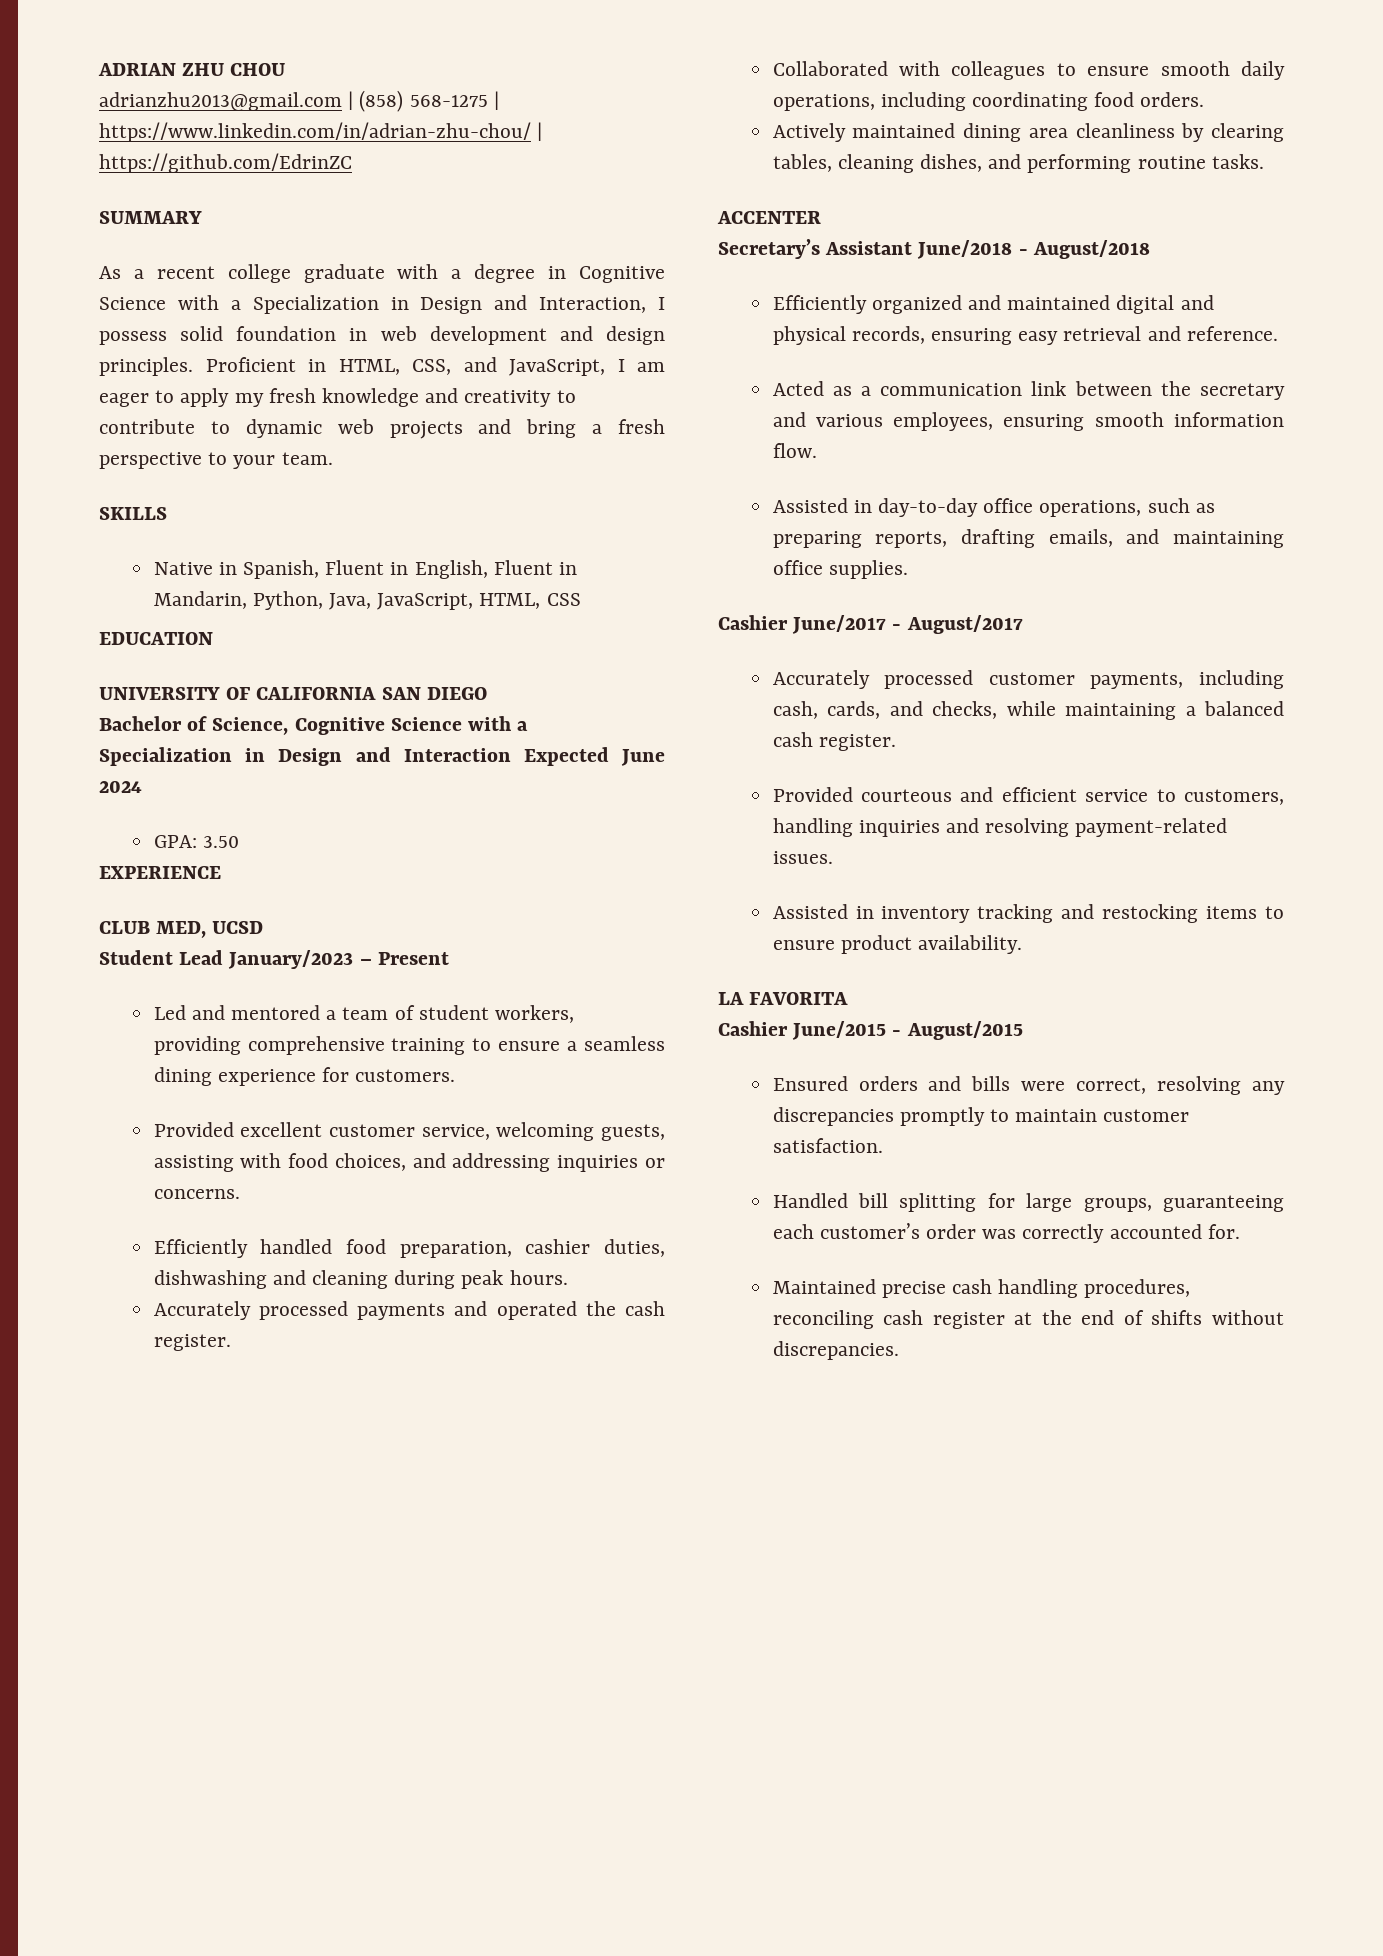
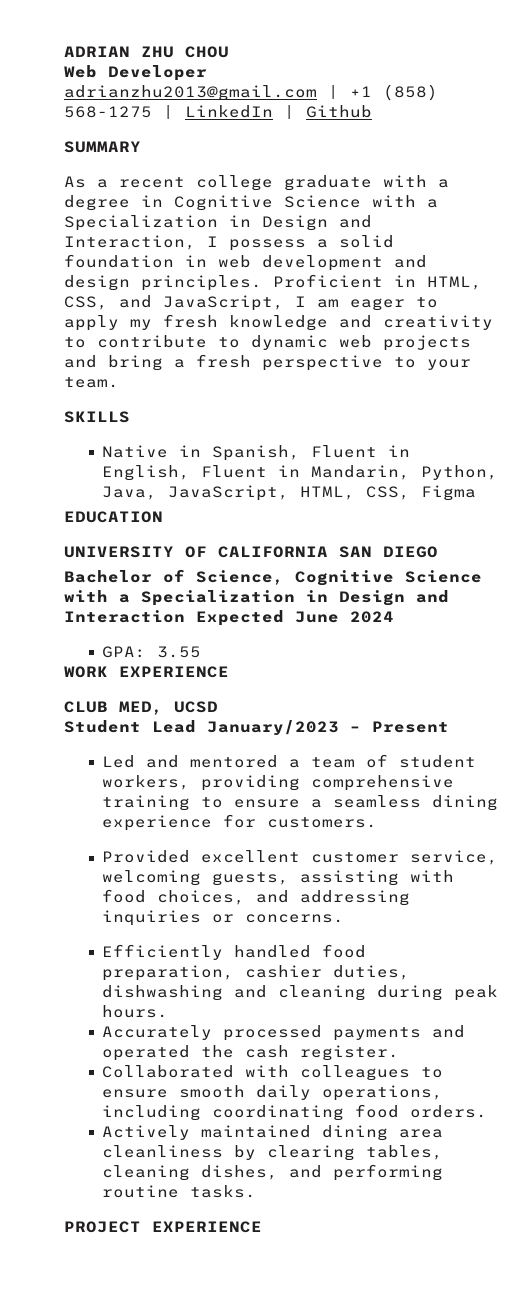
+ Web Developer
- adrianzhu2013@gmail.com | (858) 568-1275 | https://www.linkedin.com/in/adrian-zhu-chou/ | https://github.com/EdrinZC
+ adrianzhu2013@gmail.com | +1 (858) 568-1275 | LinkedIn | Github
- As a recent college graduate with a degree in Cognitive Science with a Specialization in Design and Interaction, I possess solid foundation in web development and design principles.
+ As a recent college graduate with a degree in Cognitive Science with a Specialization in Design and Interaction, I possess a solid foundation in web development and design principles.
- Native in Spanish, Fluent in English, Fluent in Mandarin, Python, Java, JavaScript, HTML, CSS
+ Native in Spanish, Fluent in English, Fluent in Mandarin, Python, Java, JavaScript, HTML, CSS, Figma
- GPA: 3.50
- EXPERIENCE
+ GPA: 3.55
+ WORK EXPERIENCE
- ACCENTER
- Secretary’s Assistant June/2018 - August/2018
- Efficiently organized and maintained digital and physical records, ensuring easy retrieval and reference.
- Acted as a communication link between the secretary and various employees, ensuring smooth information flow.
- Assisted in day-to-day office operations, such as preparing reports, drafting emails, and maintaining office supplies.
- Cashier June/2017 - August/2017
- Accurately processed customer payments, including cash, cards, and checks, while maintaining a balanced cash register.
- Provided courteous and efficient service to customers, handling inquiries and resolving payment-related issues.
- Assisted in inventory tracking and restocking items to ensure product availability.
- LA FAVORITA
- Cashier June/2015 - August/2015
- Ensured orders and bills were correct, resolving any discrepancies promptly to maintain customer satisfaction.
- Handled bill splitting for large groups, guaranteeing each customer’s order was correctly accounted for.
- Maintained precise cash handling procedures, reconciling cash register at the end of shifts without discrepancies.
+ PROJECT EXPERIENCE

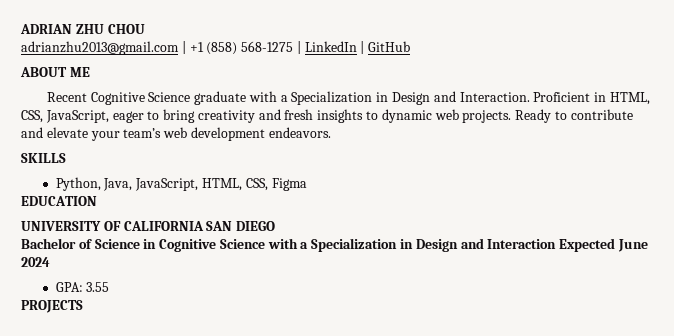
- Web Developer
- adrianzhu2013@gmail.com | +1 (858) 568-1275 | LinkedIn | Github
- SUMMARY
- As a recent college graduate with a degree in Cognitive Science with a Specialization in Design and Interaction, I possess a solid foundation in web development and design principles. Proficient in HTML, CSS, and JavaScript, I am eager to apply my fresh knowledge and creativity to contribute to dynamic web projects and bring a fresh perspective to your team.
+ adrianzhu2013@gmail.com | +1 (858) 568-1275 | LinkedIn | GitHub
+ ABOUT ME
+ Recent Cognitive Science graduate with a Specialization in Design and Interaction. Proficient in HTML, CSS, JavaScript, eager to bring creativity and fresh insights to dynamic web projects. Ready to contribute and elevate your team’s web development endeavors.
  SKILLS
- Native in Spanish, Fluent in English, Fluent in Mandarin, Python, Java, JavaScript, HTML, CSS, Figma
+ Python, Java, JavaScript, HTML, CSS, Figma
- Bachelor of Science, Cognitive Science with a Specialization in Design and Interaction Expected June 2024
+ Bachelor of Science in Cognitive Science with a Specialization in Design and Interaction Expected June 2024
- WORK EXPERIENCE
- CLUB MED, UCSD
- Student Lead January/2023 – Present
- Led and mentored a team of student workers, providing comprehensive training to ensure a seamless dining experience for customers.
- Provided excellent customer service, welcoming guests, assisting with food choices, and addressing inquiries or concerns.
- Efficiently handled food preparation, cashier duties, dishwashing and cleaning during peak hours.
- Accurately processed payments and operated the cash register.
- Collaborated with colleagues to ensure smooth daily operations, including coordinating food orders.
- Actively maintained dining area cleanliness by clearing tables, cleaning dishes, and performing routine tasks.
- PROJECT EXPERIENCE
+ PROJECTS

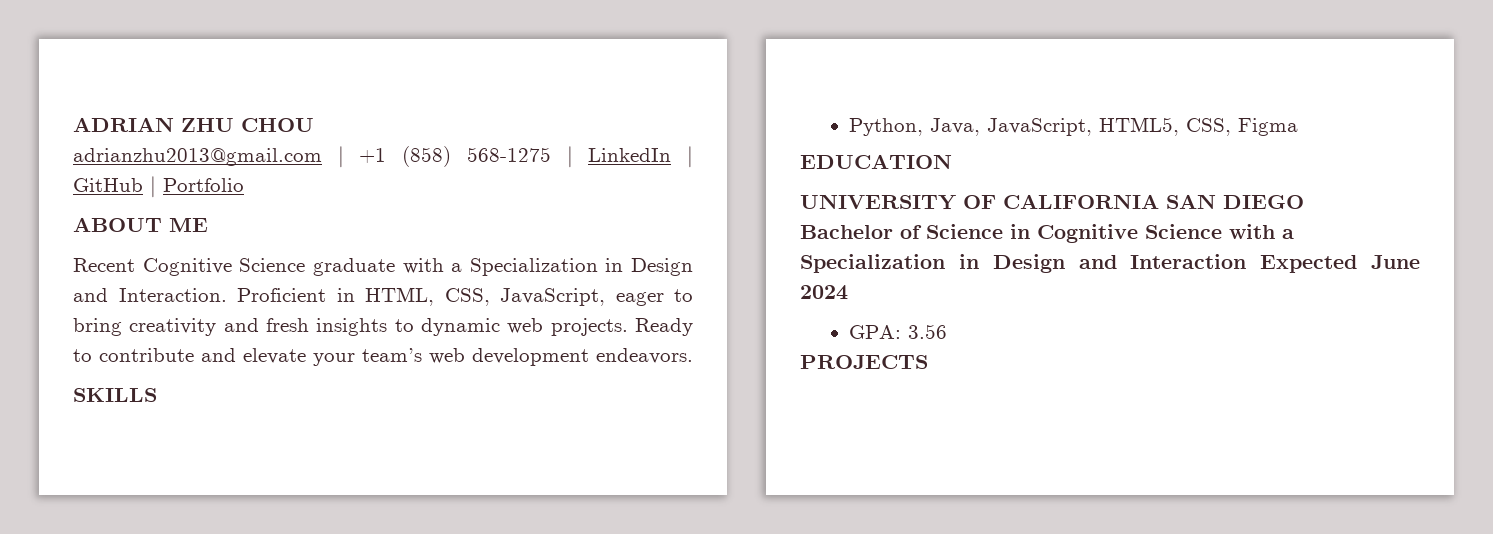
- adrianzhu2013@gmail.com | +1 (858) 568-1275 | LinkedIn | GitHub
+ adrianzhu2013@gmail.com | +1 (858) 568-1275 | LinkedIn | GitHub | Portfolio
- Python, Java, JavaScript, HTML, CSS, Figma
+ Python, Java, JavaScript, HTML5, CSS, Figma
- GPA: 3.55
+ GPA: 3.56

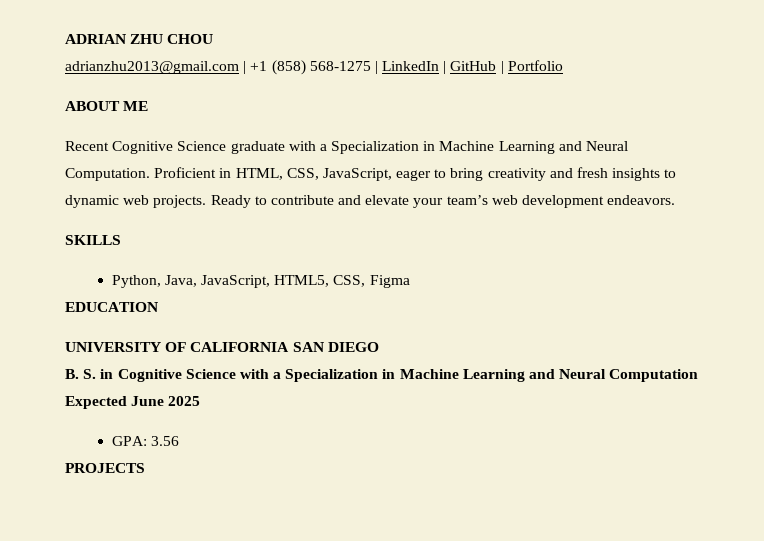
- Recent Cognitive Science graduate with a Specialization in Design and Interaction.
+ Recent Cognitive Science graduate with a Specialization in Machine Learning and Neural Computation.
- Bachelor of Science in Cognitive Science with a Specialization in Design and Interaction Expected June 2024
+ B. S. in Cognitive Science with a Specialization in Machine Learning and Neural Computation Expected June 2025

